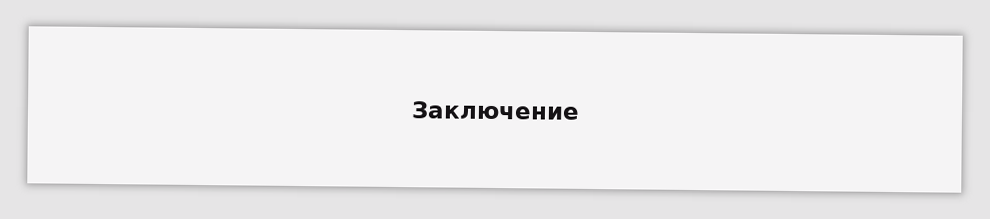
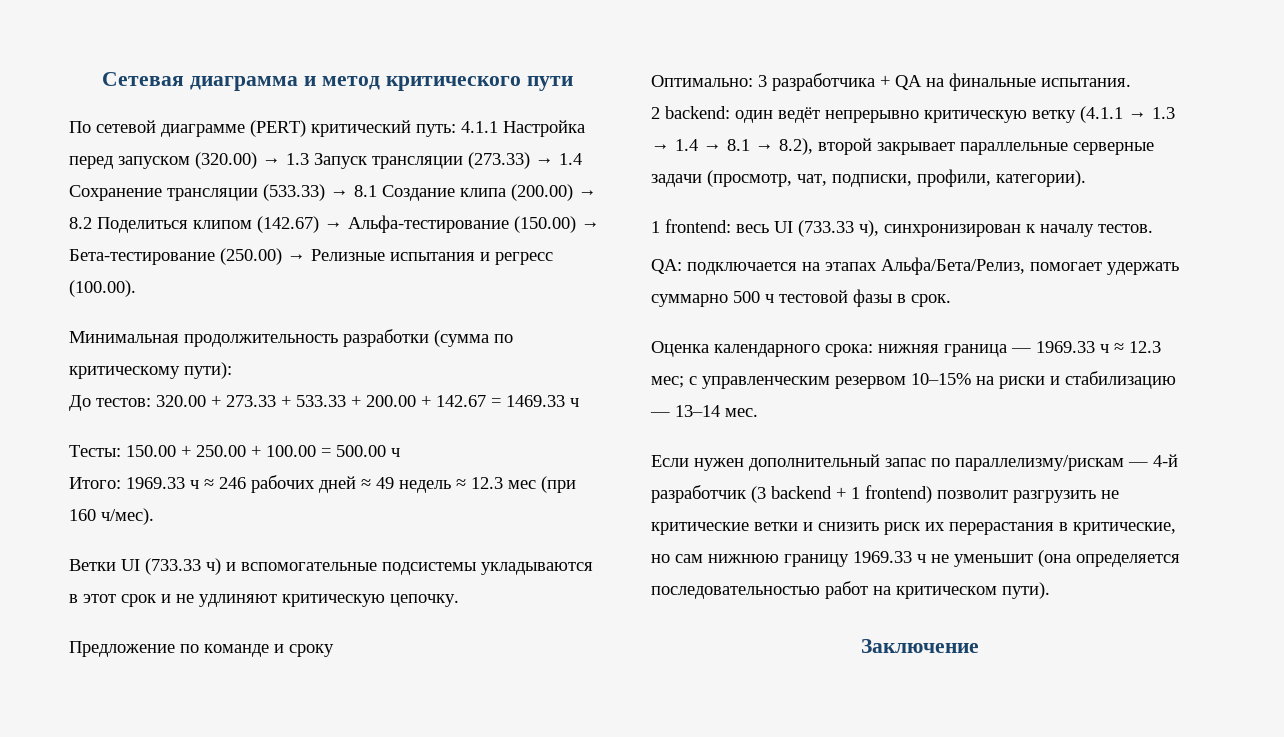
+ Сетевая диаграмма и метод критического пути
+ По сетевой диаграмме (PERT) критический путь: 4.1.1 Настройка перед запуском (320.00) → 1.3 Запуск трансляции (273.33) → 1.4 Сохранение трансляции (533.33) → 8.1 Создание клипа (200.00) → 8.2 Поделиться клипом (142.67) → Альфа‑тестирование (150.00) → Бета‑тестирование (250.00) → Релизные испытания и регресс (100.00).
+ Минимальная продолжительность разработки (сумма по критическому пути):
+ До тестов: 320.00 + 273.33 + 533.33 + 200.00 + 142.67 = 1469.33 ч
+ Тесты: 150.00 + 250.00 + 100.00 = 500.00 ч
+ Итого: 1969.33 ч ≈ 246 рабочих дней ≈ 49 недель ≈ 12.3 мес (при 160 ч/мес).
+ Ветки UI (733.33 ч) и вспомогательные подсистемы укладываются в этот срок и не удлиняют критическую цепочку.
+ Предложение по команде и сроку
+ Оптимально: 3 разработчика + QA на финальные испытания.
+ 2 backend: один ведёт непрерывно критическую ветку (4.1.1 → 1.3 → 1.4 → 8.1 → 8.2), второй закрывает параллельные серверные задачи (просмотр, чат, подписки, профили, категории).
+ 1 frontend: весь UI (733.33 ч), синхронизирован к началу тестов.
+ QA: подключается на этапах Альфа/Бета/Релиз, помогает удержать суммарно 500 ч тестовой фазы в срок.
+ Оценка календарного срока: нижняя граница — 1969.33 ч ≈ 12.3 мес; с управленческим резервом 10–15% на риски и стабилизацию — 13–14 мес.
+ Если нужен дополнительный запас по параллелизму/рискам — 4‑й разработчик (3 backend + 1 frontend) позволит разгрузить не критические ветки и снизить риск их перерастания в критические, но сам нижнюю границу 1969.33 ч не уменьшит (она определяется последовательностью работ на критическом пути).

